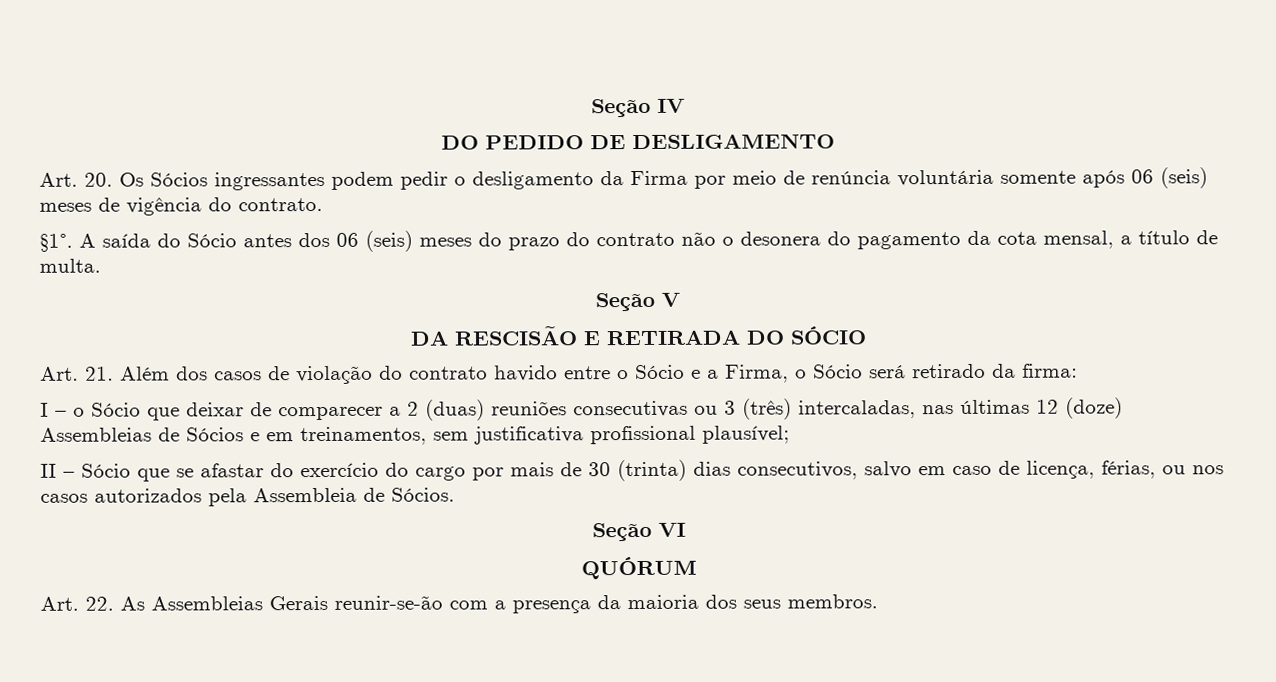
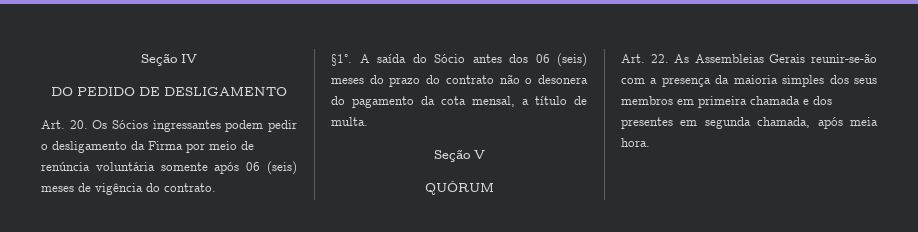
- DA RESCISÃO E RETIRADA DO SÓCIO
- Art. 21. Além dos casos de violação do contrato havido entre o Sócio e a Firma, o Sócio será retirado da firma:
- I – o Sócio que deixar de comparecer a 2 (duas) reuniões consecutivas ou 3 (três) intercaladas, nas últimas 12 (doze) Assembleias de Sócios e em treinamentos, sem justificativa profissional plausível;
- II – Sócio que se afastar do exercício do cargo por mais de 30 (trinta) dias consecutivos, salvo em caso de licença, férias, ou nos casos autorizados pela Assembleia de Sócios.
- Seção VI
- Art. 22. As Assembleias Gerais reunir-se-ão com a presença da maioria dos seus membros.
+ Art. 22. As Assembleias Gerais reunir-se-ão com a presença da maioria simples dos seus membros em primeira chamada e dos presentes em segunda chamada, após meia hora.

